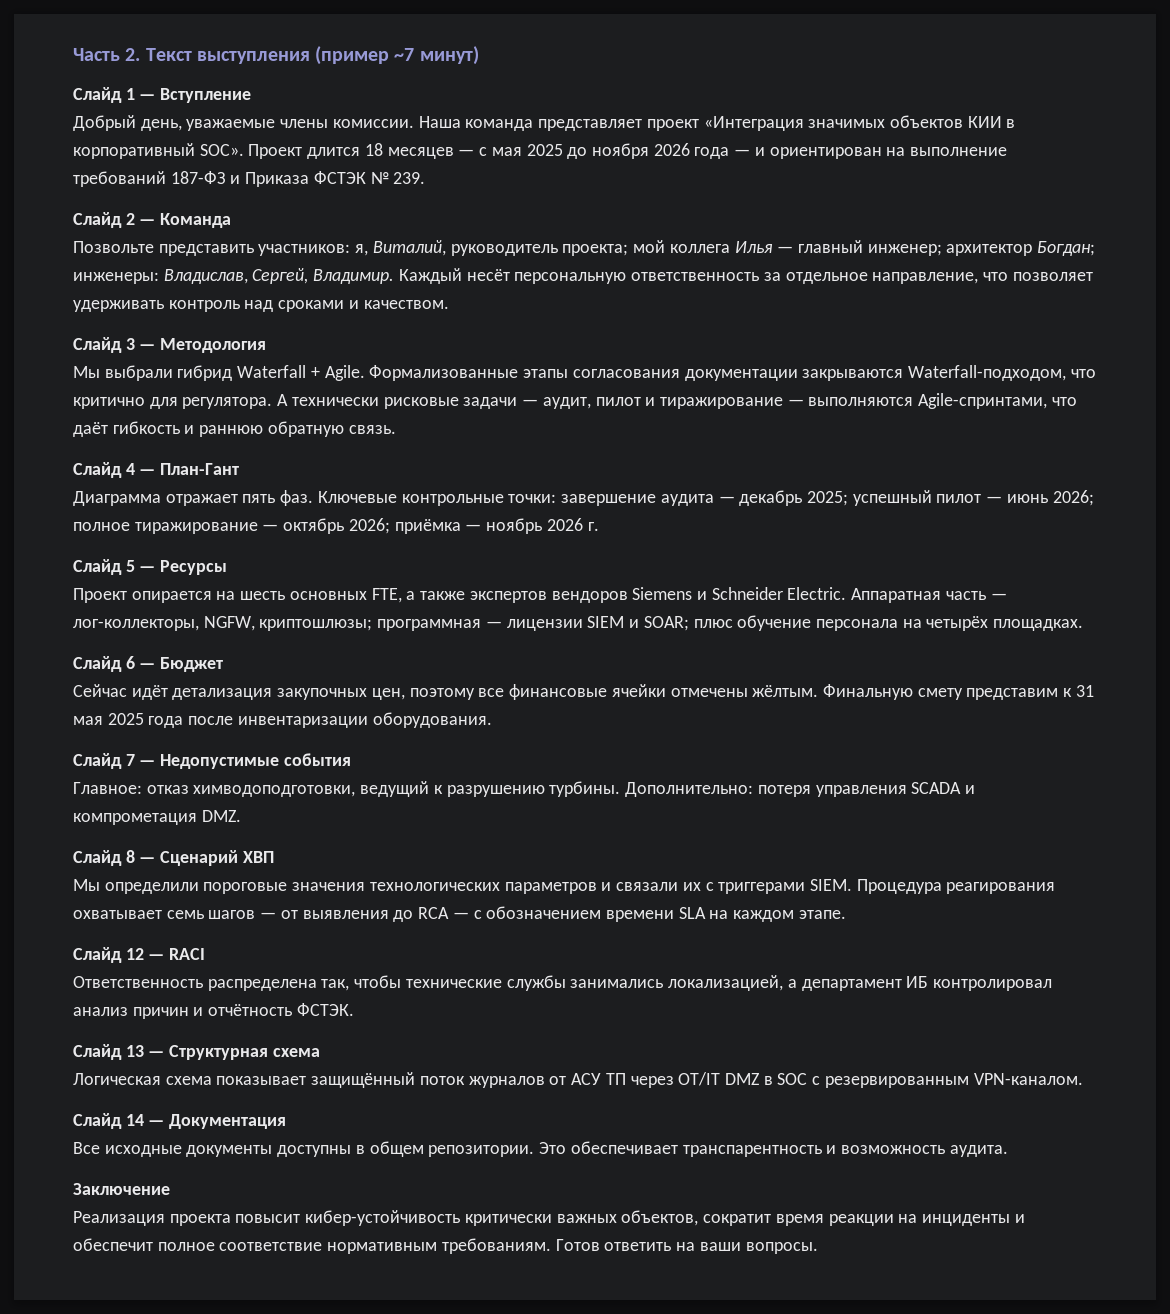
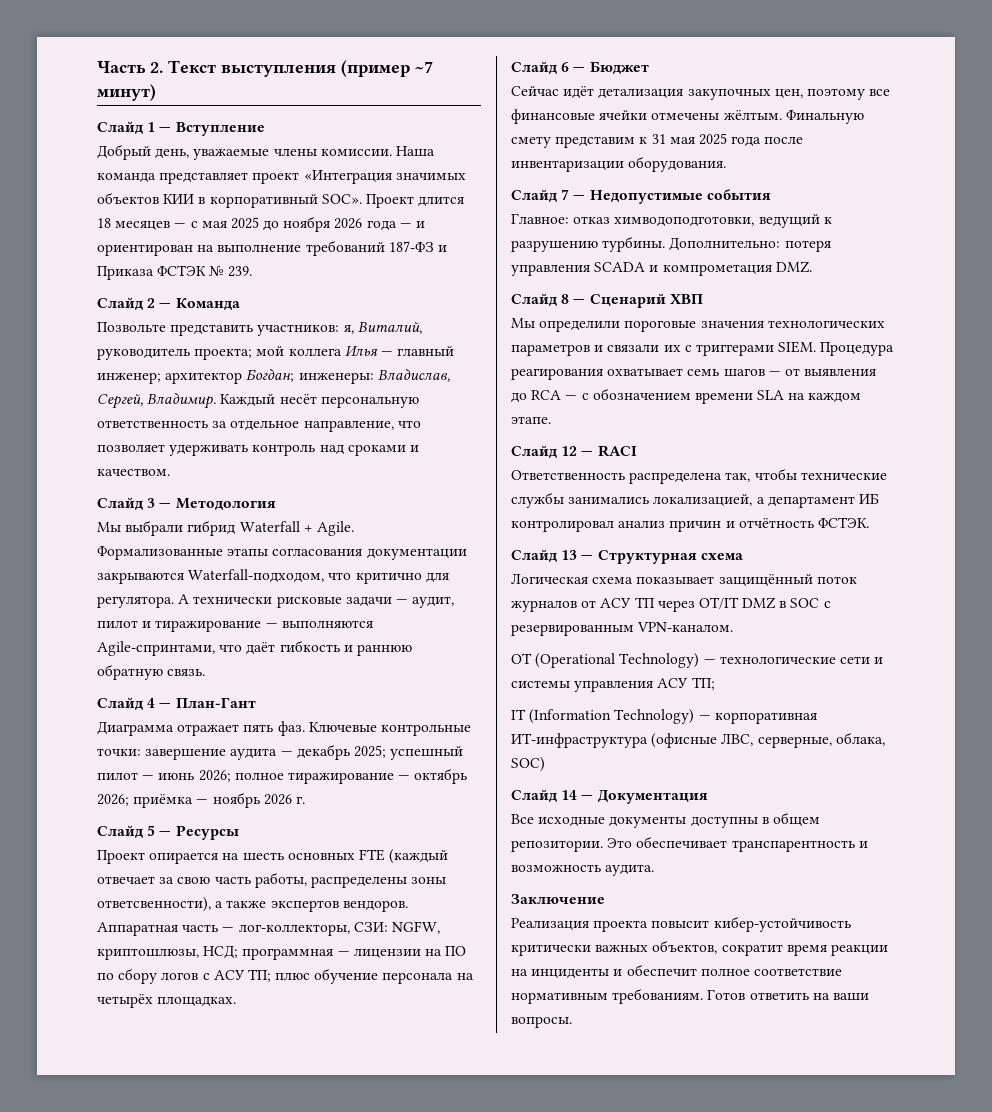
- Проект опирается на шесть основных FTE, а также экспертов вендоров Siemens и Schneider Electric. Аппаратная часть — лог-коллекторы, NGFW, криптошлюзы; программная — лицензии SIEM и SOAR; плюс обучение персонала на четырёх площадках.
+ Проект опирается на шесть основных FTE (каждый отвечает за свою часть работы, распределены зоны ответсвенности), а также экспертов вендоров. Аппаратная часть — лог-коллекторы, СЗИ: NGFW, криптошлюзы, НСД; программная — лицензии на ПО по сбору логов с АСУ ТП; плюс обучение персонала на четырёх площадках.
+ OT (Operational Technology) — технологические сети и системы управления АСУ ТП;
+ IT (Information Technology) — корпоративная ИТ-инфраструктура (офисные ЛВС, серверные, облака, SOC)

